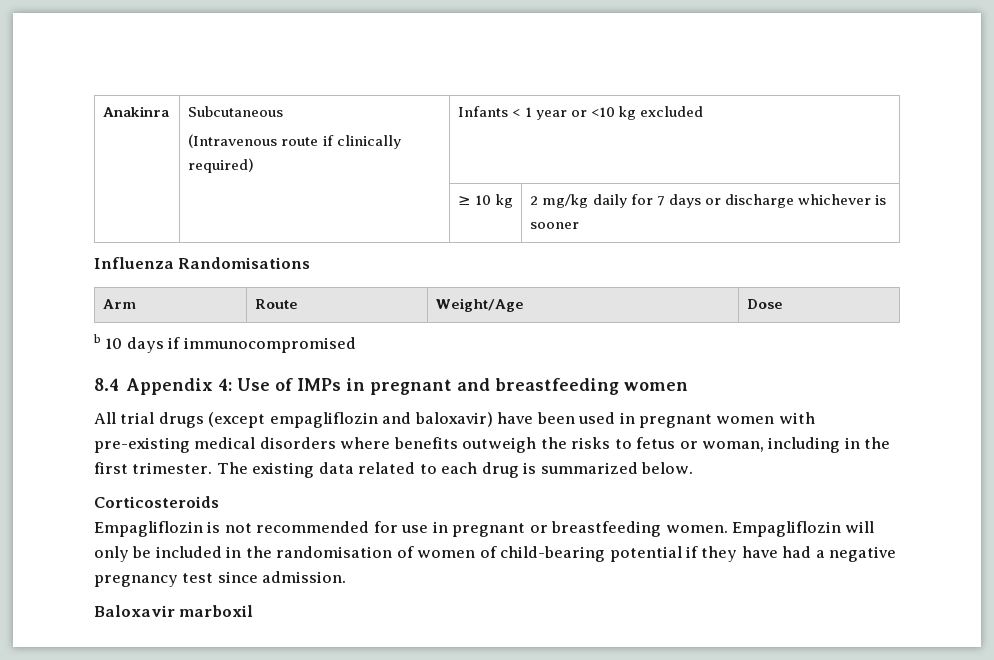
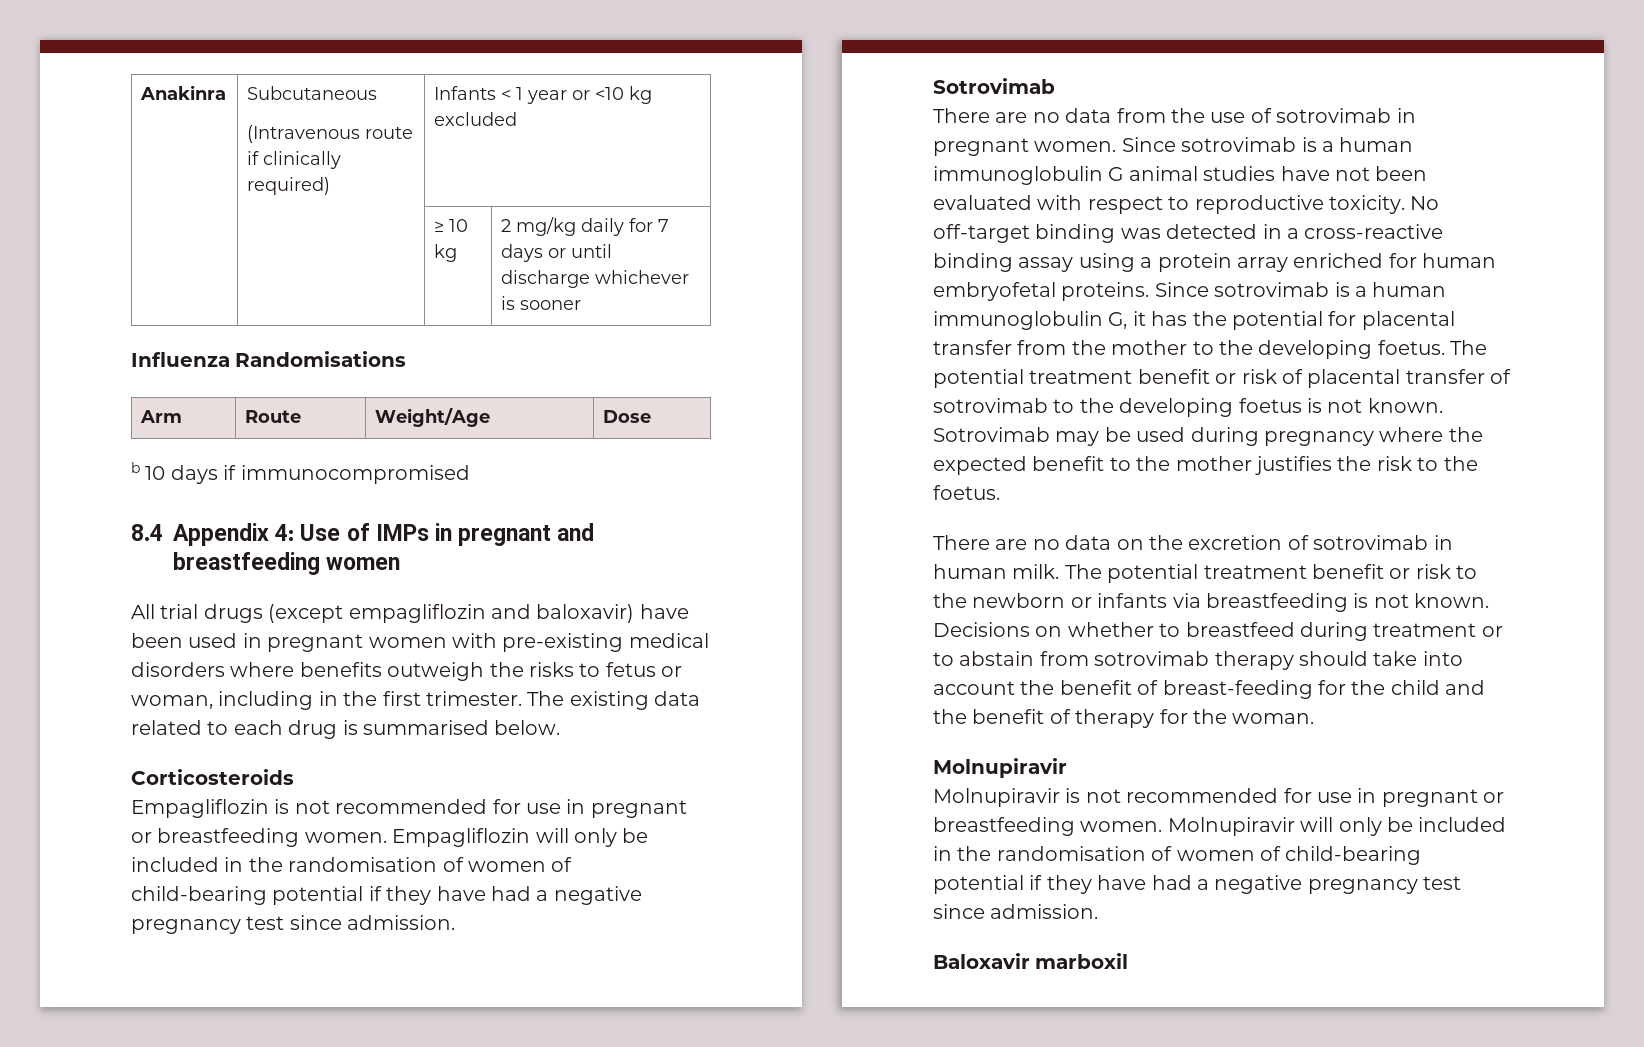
- | | ≥ 10 kg | 2 mg/kg daily for 7 days or discharge whichever is sooner
+ | | ≥ 10 kg | 2 mg/kg daily for 7 days or until discharge whichever is sooner
- The existing data related to each drug is summarized below.
+ The existing data related to each drug is summarised below.
  Empagliflozin will only be included in the randomisation of women of child-bearing potential if they have had a negative pregnancy test since admission.
+ Sotrovimab
+ There are no data from the use of sotrovimab in pregnant women. Since sotrovimab is a human immunoglobulin G animal studies have not been evaluated with respect to reproductive toxicity. No off-target binding was detected in a cross-reactive binding assay using a protein array enriched for human embryofetal proteins. Since sotrovimab is a human immunoglobulin G, it has the potential for placental transfer from the mother to the developing foetus. The potential treatment benefit or risk of placental transfer of sotrovimab to the developing foetus is not known. Sotrovimab may be used during pregnancy where the expected benefit to the mother justifies the risk to the foetus.
+ There are no data on the excretion of sotrovimab in human milk. The potential treatment benefit or risk to the newborn or infants via breastfeeding is not known. Decisions on whether to breastfeed during treatment or to abstain from sotrovimab therapy should take into account the benefit of breast-feeding for the child and the benefit of therapy for the woman.
+ Molnupiravir
+ Molnupiravir is not recommended for use in pregnant or breastfeeding women. Molnupiravir will only be included in the randomisation of women of child-bearing potential if they have had a negative pregnancy test since admission.

